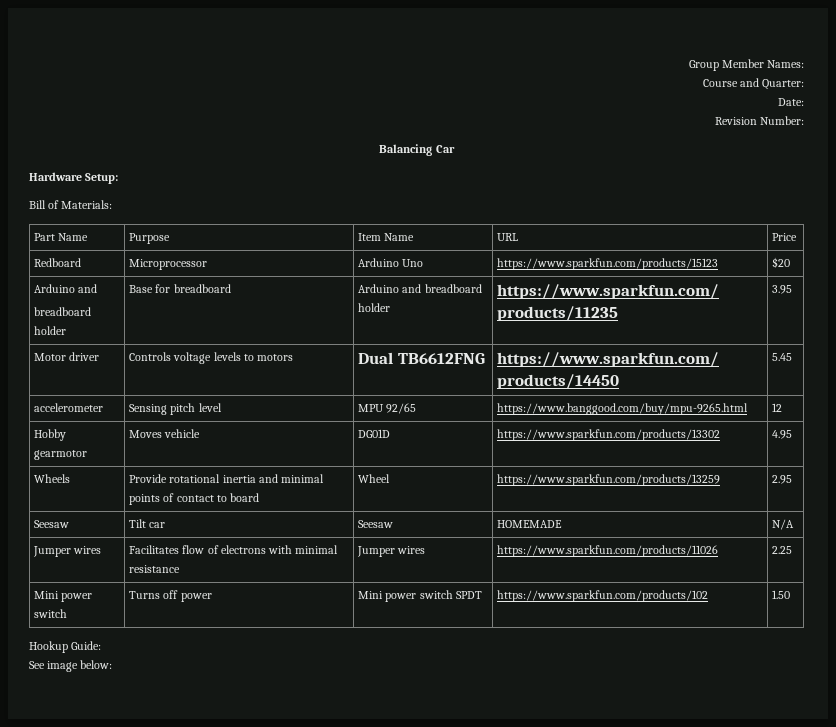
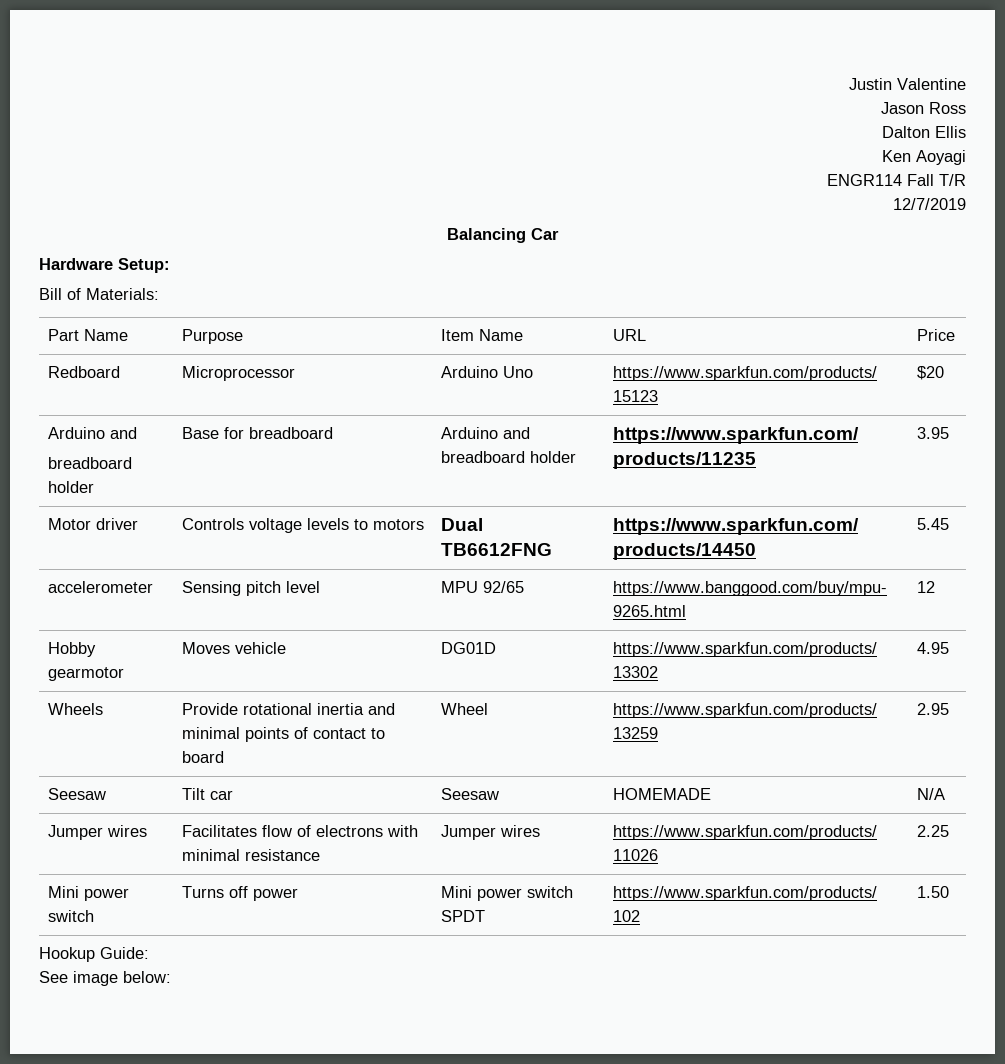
- Group Member Names:
- Course and Quarter:
- Date:
- Revision Number:
+ Justin Valentine
+ Jason Ross
+ Dalton Ellis
+ Ken Aoyagi
+ ENGR114 Fall T/R
+ 12/7/2019

